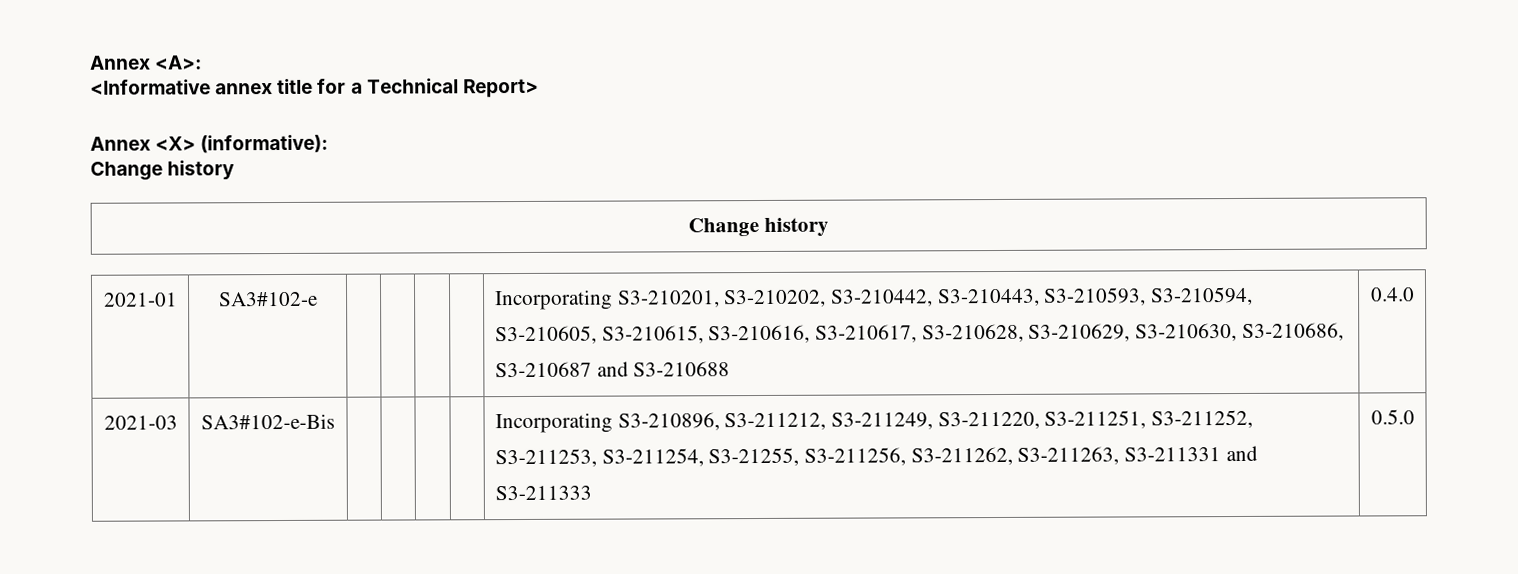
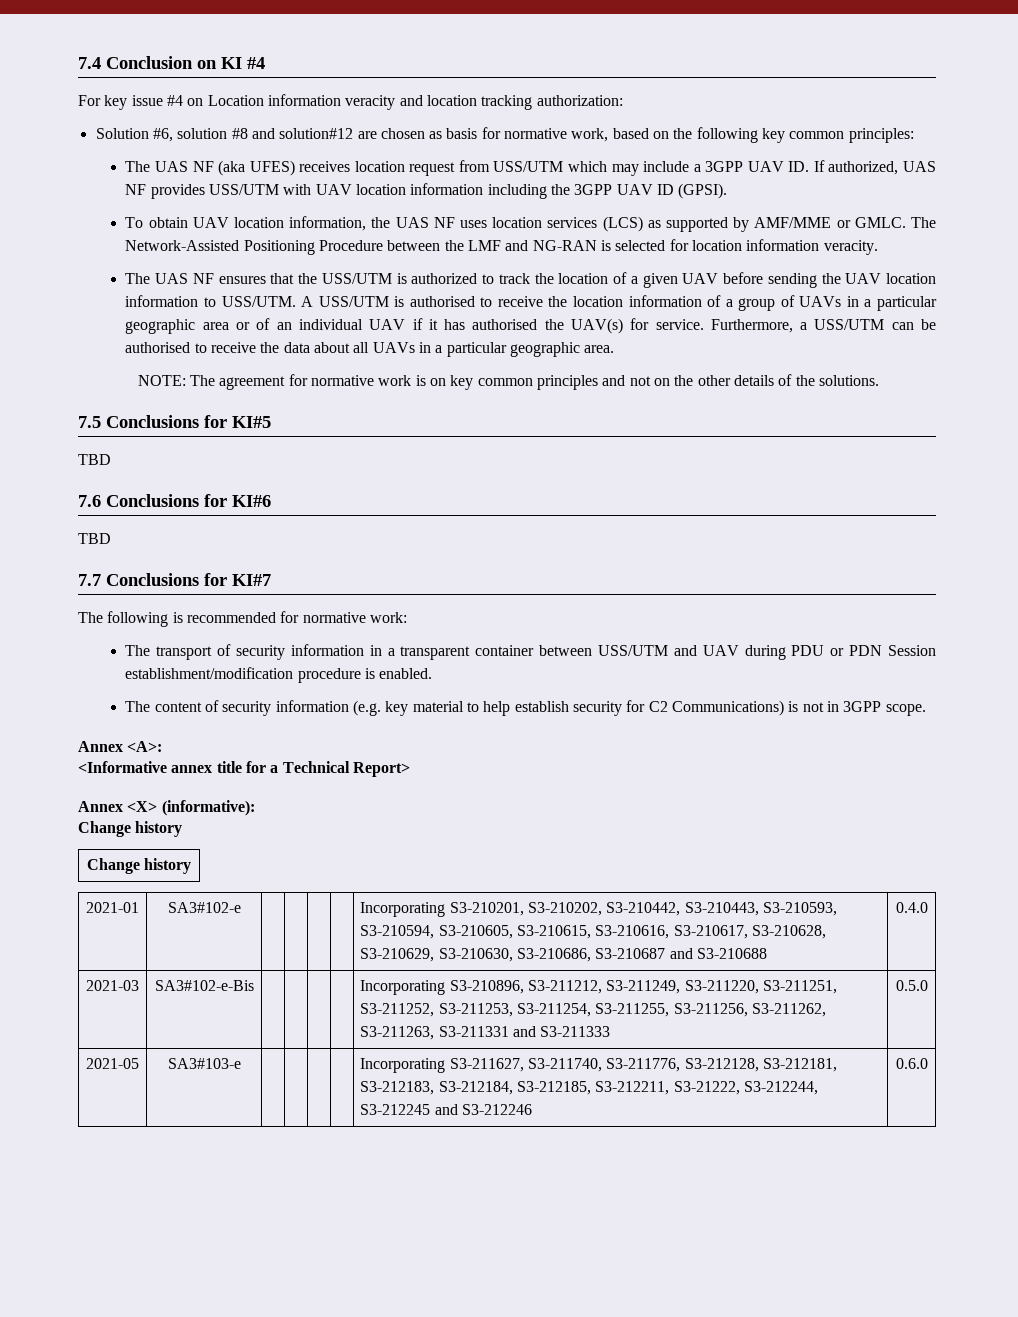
+ 7.4 Conclusion on KI #4
+ For key issue #4 on Location information veracity and location tracking authorization:
+ Solution #6, solution #8 and solution#12 are chosen as basis for normative work, based on the following key common principles:
+ The UAS NF (aka UFES) receives location request from USS/UTM which may include a 3GPP UAV ID. If authorized, UAS NF provides USS/UTM with UAV location information including the 3GPP UAV ID (GPSI).
+ To obtain UAV location information, the UAS NF uses location services (LCS) as supported by AMF/MME or GMLC. The Network-Assisted Positioning Procedure between the LMF and NG-RAN is selected for location information veracity.
+ The UAS NF ensures that the USS/UTM is authorized to track the location of a given UAV before sending the UAV location information to USS/UTM. A USS/UTM is authorised to receive the location information of a group of UAVs in a particular geographic area or of an individual UAV if it has authorised the UAV(s) for service. Furthermore, a USS/UTM can be authorised to receive the data about all UAVs in a particular geographic area.
+ NOTE: The agreement for normative work is on key common principles and not on the other details of the solutions.
+ 7.5 Conclusions for KI#5
+ TBD
+ 7.6 Conclusions for KI#6
+ TBD
+ 7.7 Conclusions for KI#7
+ The following is recommended for normative work:
+ The transport of security information in a transparent container between USS/UTM and UAV during PDU or PDN Session establishment/modification procedure is enabled.
+ The content of security information (e.g. key material to help establish security for C2 Communications) is not in 3GPP scope.
- 2021-03 | SA3#102-e-Bis | | | | | Incorporating S3-210896, S3-211212, S3-211249, S3-211220, S3-211251, S3-211252, S3-211253, S3-211254, S3-21255, S3-211256, S3-211262, S3-211263, S3-211331 and S3-211333 | 0.5.0
+ 2021-03 | SA3#102-e-Bis | | | | | Incorporating S3-210896, S3-211212, S3-211249, S3-211220, S3-211251, S3-211252, S3-211253, S3-211254, S3-211255, S3-211256, S3-211262, S3-211263, S3-211331 and S3-211333 | 0.5.0
+ 2021-05 | SA3#103-e | | | | | Incorporating S3-211627, S3-211740, S3-211776, S3-212128, S3-212181, S3-212183, S3-212184, S3-212185, S3-212211, S3-21222, S3-212244, S3-212245 and S3-212246 | 0.6.0

